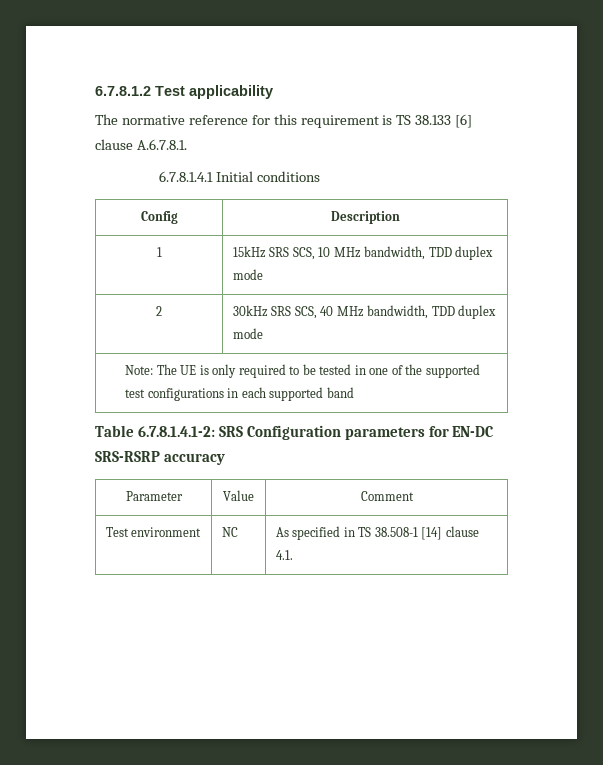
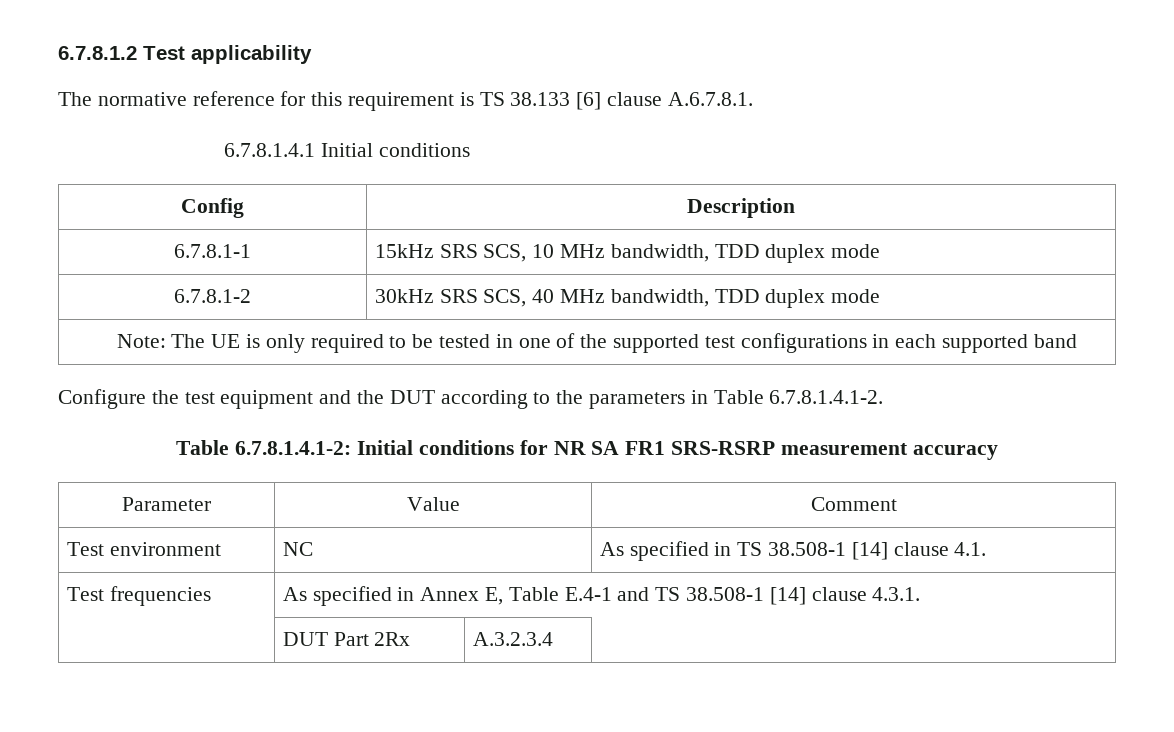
- 1 | 15kHz SRS SCS, 10 MHz bandwidth, TDD duplex mode
+ 6.7.8.1-1 | 15kHz SRS SCS, 10 MHz bandwidth, TDD duplex mode
- 2 | 30kHz SRS SCS, 40 MHz bandwidth, TDD duplex mode
+ 6.7.8.1-2 | 30kHz SRS SCS, 40 MHz bandwidth, TDD duplex mode
- Table 6.7.8.1.4.1-2: SRS Configuration parameters for EN-DC SRS-RSRP accuracy
+ Configure the test equipment and the DUT according to the parameters in Table 6.7.8.1.4.1-2.
+ Table 6.7.8.1.4.1-2: Initial conditions for NR SA FR1 SRS-RSRP measurement accuracy
+ Test frequencies | As specified in Annex E, Table E.4-1 and TS 38.508-1 [14] clause 4.3.1.
+ | DUT Part 2Rx | A.3.2.3.4 |

